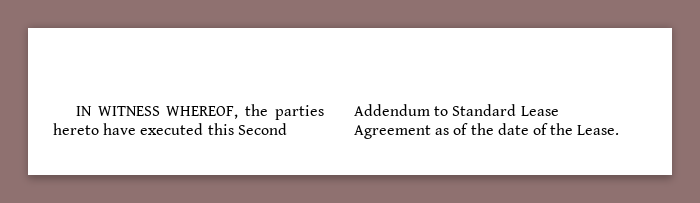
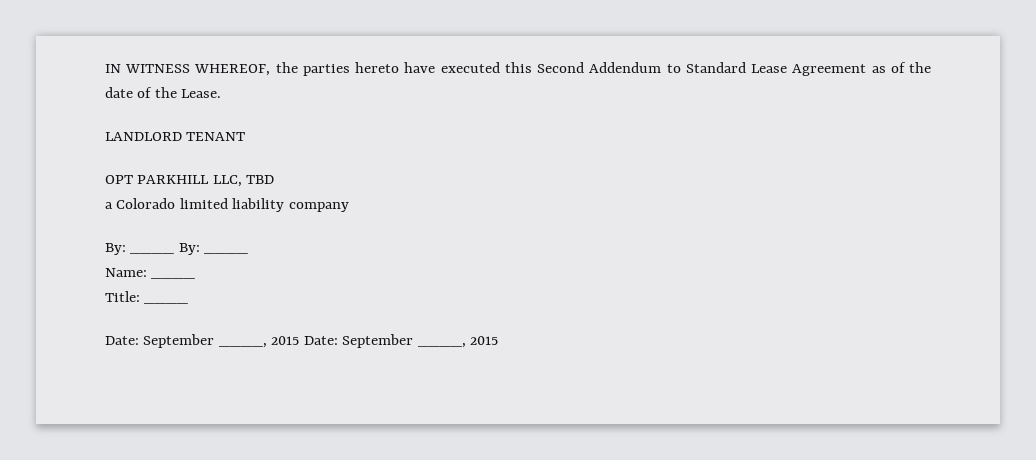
+ LANDLORD TENANT
+ OPT PARKHILL LLC, TBD
+ a Colorado limited liability company
+ By: ____ By: ____
+ Name: ____
+ Title: ____
+ Date: September ____, 2015 Date: September ____, 2015

